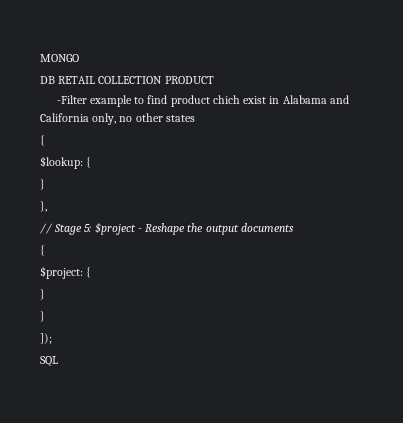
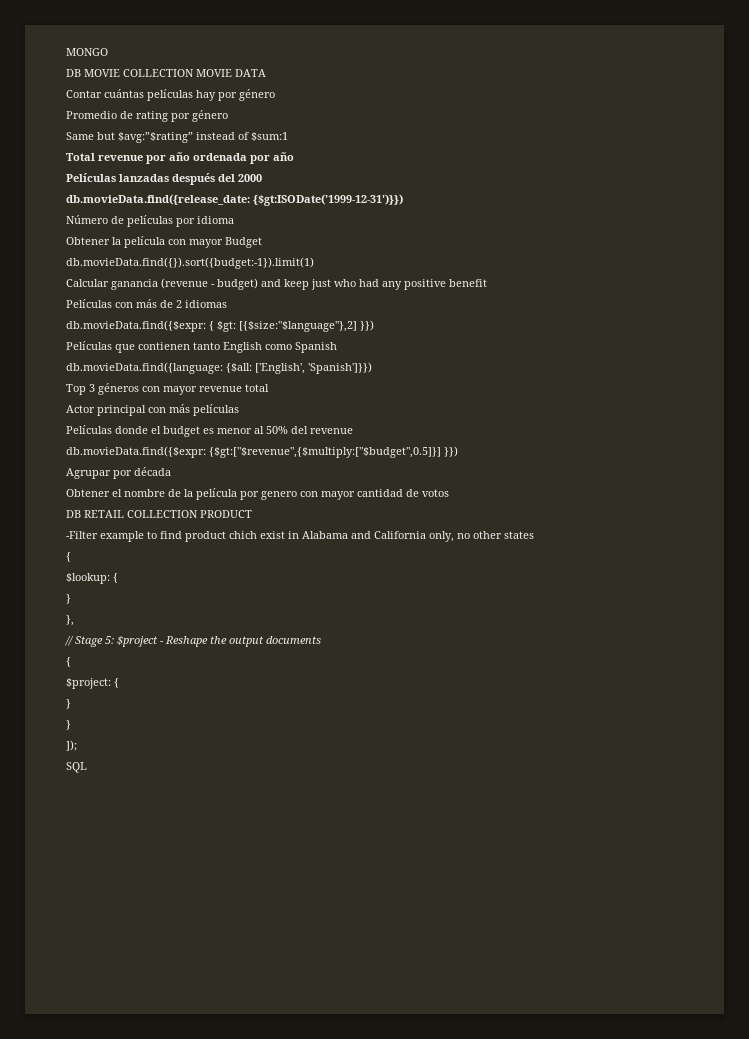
+ DB MOVIE COLLECTION MOVIE DATA
+ Contar cuántas películas hay por género
+ Promedio de rating por género
+ Same but $avg:”$rating” instead of $sum:1
+ Total revenue por año ordenada por año
+ Películas lanzadas después del 2000
+ db.movieData.find({release_date: {$gt:ISODate('1999-12-31')}})
+ Número de películas por idioma
+ Obtener la película con mayor Budget
+ db.movieData.find({}).sort({budget:-1}).limit(1)
+ Calcular ganancia (revenue - budget) and keep just who had any positive benefit
+ Películas con más de 2 idiomas
+ db.movieData.find({$expr: { $gt: [{$size:"$language"},2] }})
+ Películas que contienen tanto English como Spanish
+ db.movieData.find({language: {$all: ['English', 'Spanish']}})
+ Top 3 géneros con mayor revenue total
+ Actor principal con más películas
+ Películas donde el budget es menor al 50% del revenue
+ db.movieData.find({$expr: {$gt:["$revenue",{$multiply:["$budget",0.5]}] }})
+ Agrupar por década
+ Obtener el nombre de la película por genero con mayor cantidad de votos

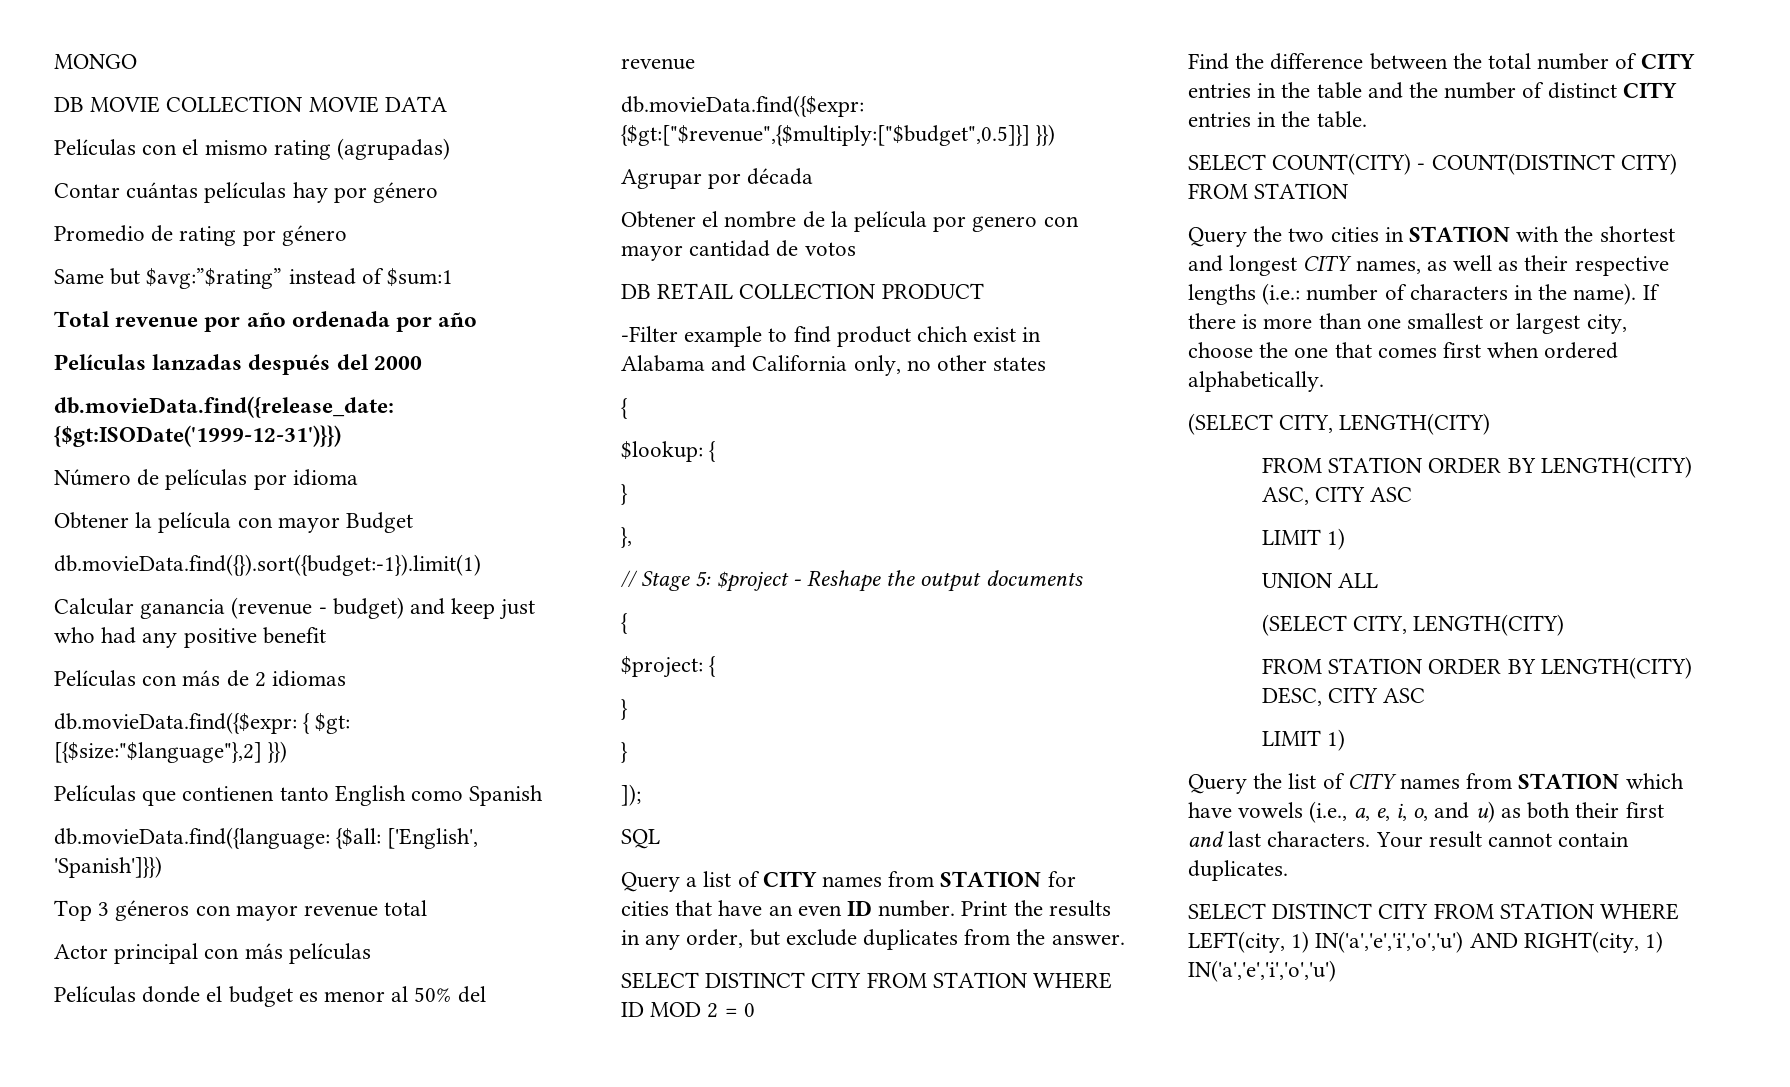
+ Películas con el mismo rating (agrupadas)
+ Query a list of CITY names from STATION for cities that have an even ID number. Print the results in any order, but exclude duplicates from the answer.
+ SELECT DISTINCT CITY FROM STATION WHERE ID MOD 2 = 0
+ Find the difference between the total number of CITY entries in the table and the number of distinct CITY entries in the table.
+ SELECT COUNT(CITY) - COUNT(DISTINCT CITY) FROM STATION
+ Query the two cities in STATION with the shortest and longest CITY names, as well as their respective lengths (i.e.: number of characters in the name). If there is more than one smallest or largest city, choose the one that comes first when ordered alphabetically.
+ (SELECT CITY, LENGTH(CITY)
+ FROM STATION ORDER BY LENGTH(CITY) ASC, CITY ASC
+ LIMIT 1)
+ UNION ALL
+ (SELECT CITY, LENGTH(CITY)
+ FROM STATION ORDER BY LENGTH(CITY) DESC, CITY ASC
+ LIMIT 1)
+ Query the list of CITY names from STATION which have vowels (i.e., a, e, i, o, and u) as both their first and last characters. Your result cannot contain duplicates.
+ SELECT DISTINCT CITY FROM STATION WHERE LEFT(city, 1) IN('a','e','i','o','u') AND RIGHT(city, 1) IN('a','e','i','o','u')

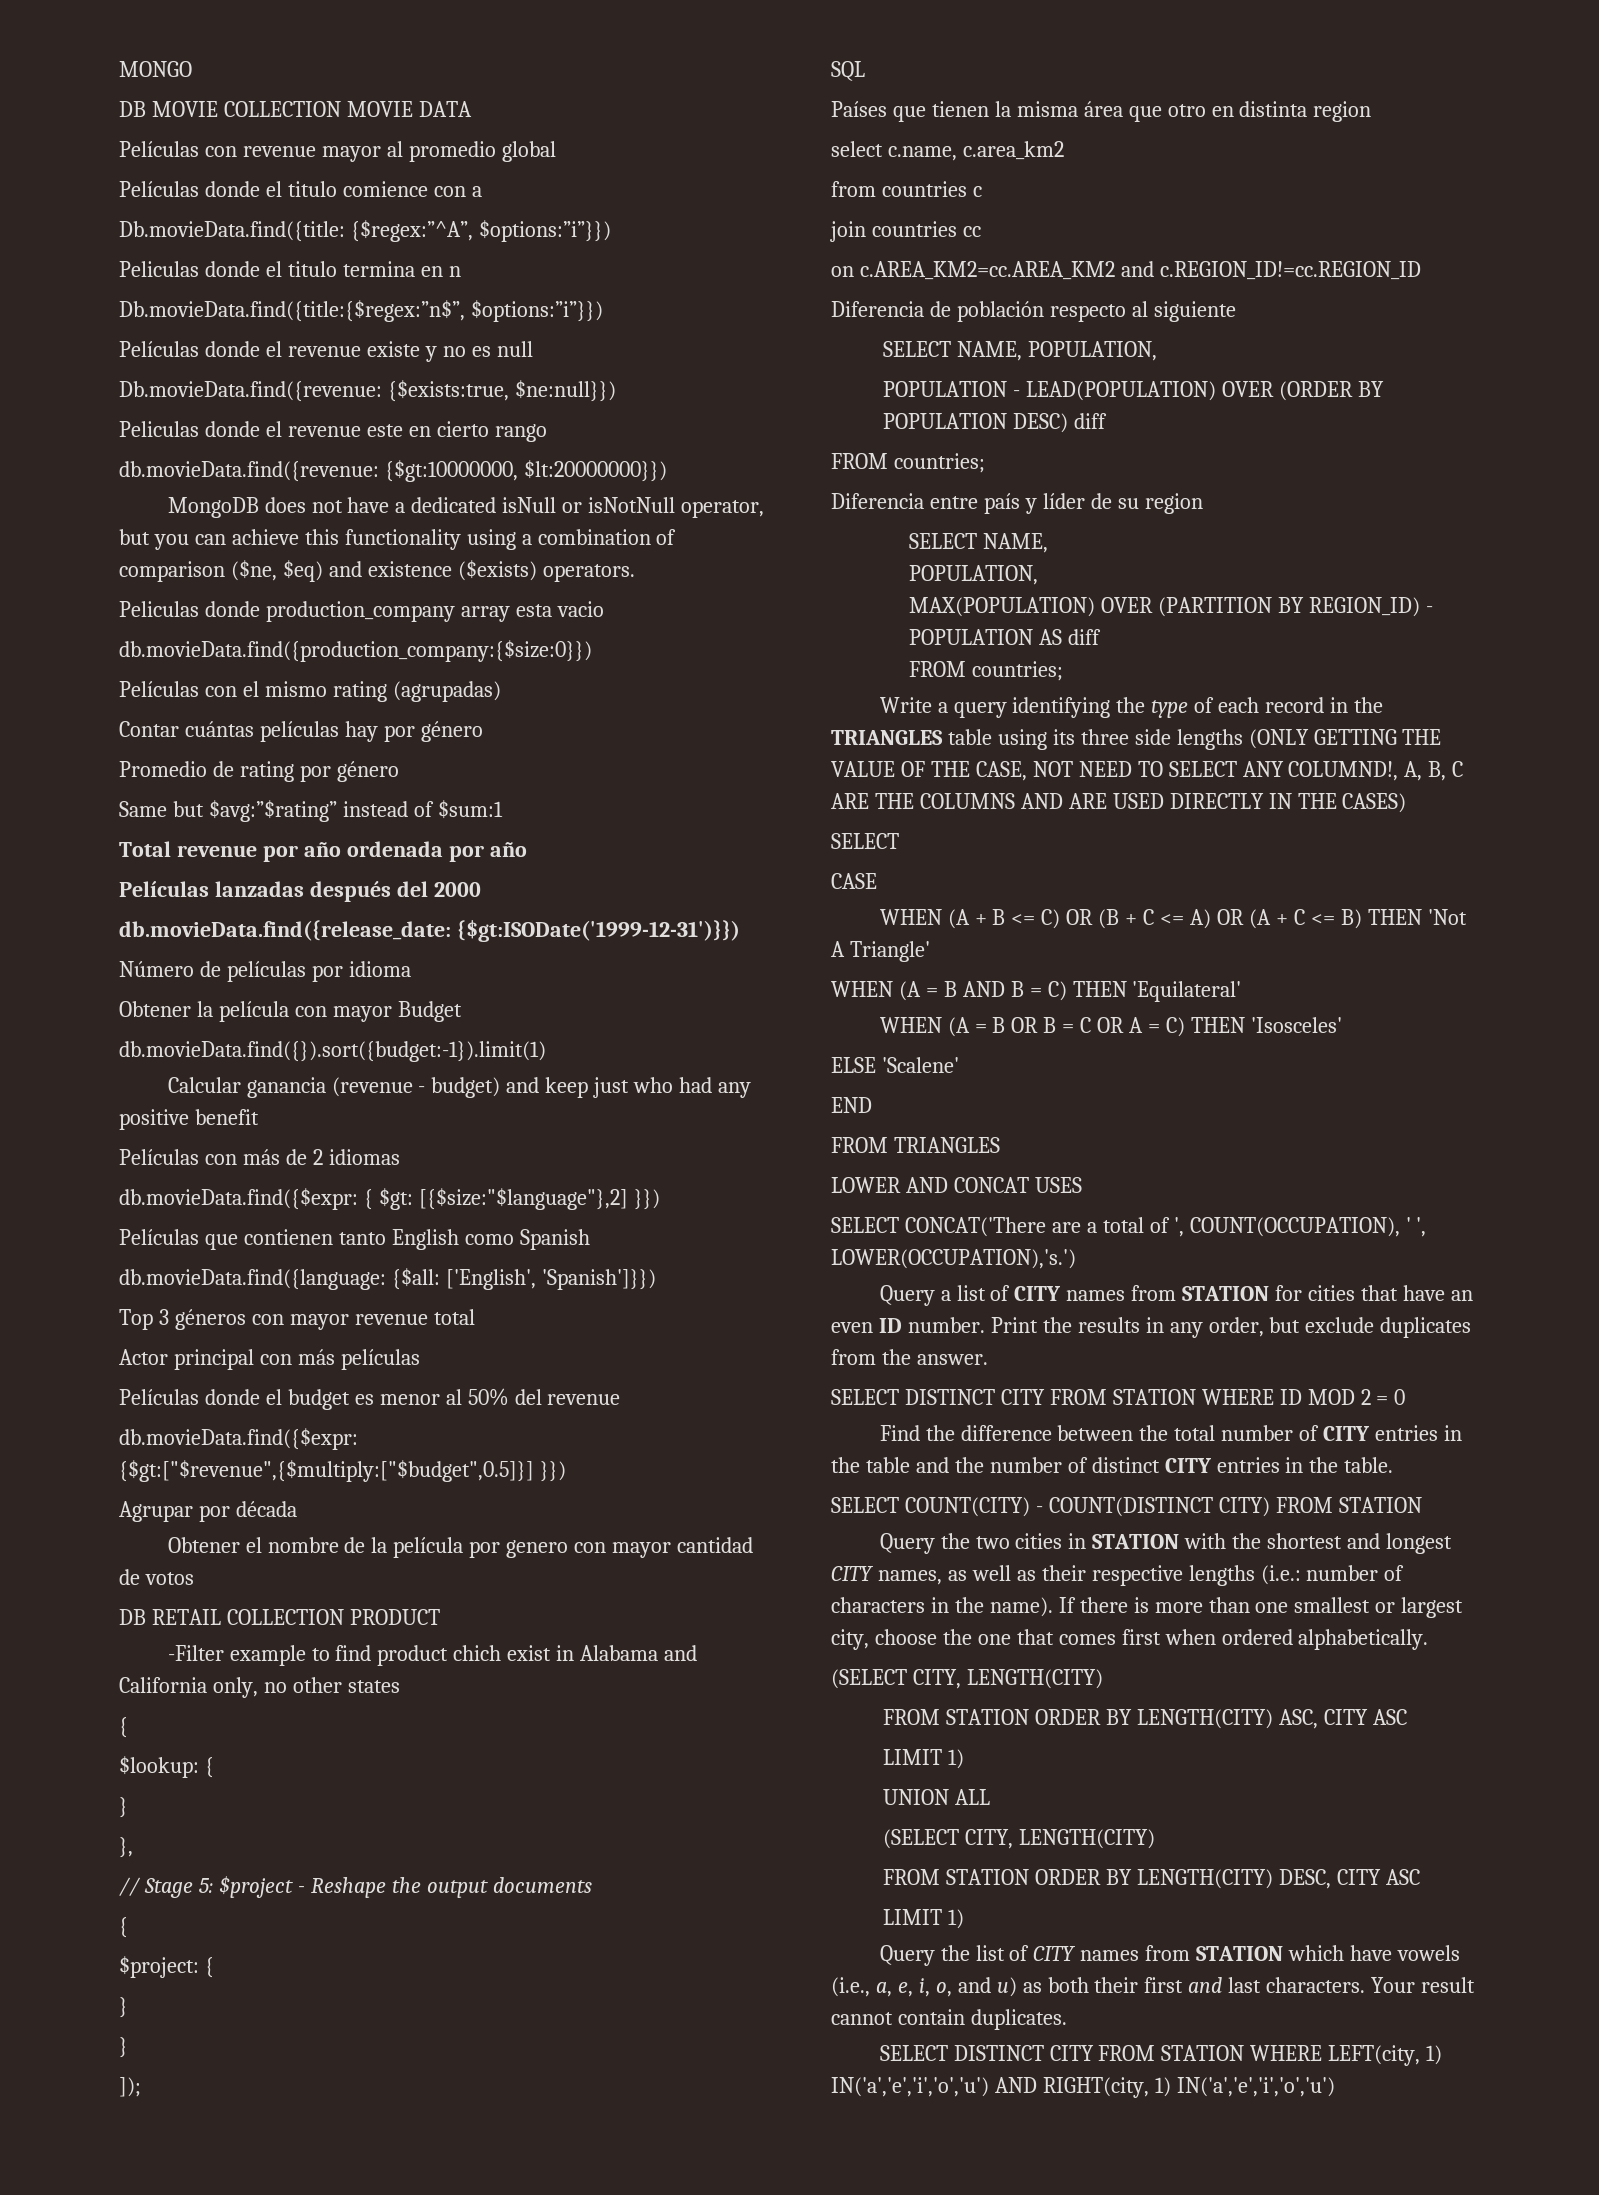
+ Películas con revenue mayor al promedio global
+ Películas donde el titulo comience con a
+ Db.movieData.find({title: {$regex:”^A”, $options:”i”}})
+ Peliculas donde el titulo termina en n
+ Db.movieData.find({title:{$regex:”n$”, $options:”i”}})
+ Películas donde el revenue existe y no es null
+ Db.movieData.find({revenue: {$exists:true, $ne:null}})
+ Peliculas donde el revenue este en cierto rango
+ db.movieData.find({revenue: {$gt:10000000, $lt:20000000}})
+ MongoDB does not have a dedicated isNull or isNotNull operator, but you can achieve this functionality using a combination of comparison ($ne, $eq) and existence ($exists) operators.
+ Peliculas donde production_company array esta vacio
+ db.movieData.find({production_company:{$size:0}})
+ Países que tienen la misma área que otro en distinta region
+ select c.name, c.area_km2
+ from countries c
+ join countries cc
+ on c.AREA_KM2=cc.AREA_KM2 and c.REGION_ID!=cc.REGION_ID
+ Diferencia de población respecto al siguiente
+ SELECT NAME, POPULATION,
+ POPULATION - LEAD(POPULATION) OVER (ORDER BY POPULATION DESC) diff
+ FROM countries;
+ Diferencia entre país y líder de su region
+ SELECT NAME,
+ POPULATION,
+ MAX(POPULATION) OVER (PARTITION BY REGION_ID) - POPULATION AS diff
+ FROM countries;
+ Write a query identifying the type of each record in the TRIANGLES table using its three side lengths (ONLY GETTING THE VALUE OF THE CASE, NOT NEED TO SELECT ANY COLUMND!, A, B, C ARE THE COLUMNS AND ARE USED DIRECTLY IN THE CASES)
+ SELECT
+ CASE
+ WHEN (A + B <= C) OR (B + C <= A) OR (A + C <= B) THEN 'Not A Triangle'
+ WHEN (A = B AND B = C) THEN 'Equilateral'
+ WHEN (A = B OR B = C OR A = C) THEN 'Isosceles'
+ ELSE 'Scalene'
+ END
+ FROM TRIANGLES
+ LOWER AND CONCAT USES
+ SELECT CONCAT('There are a total of ', COUNT(OCCUPATION), ' ', LOWER(OCCUPATION),'s.')

